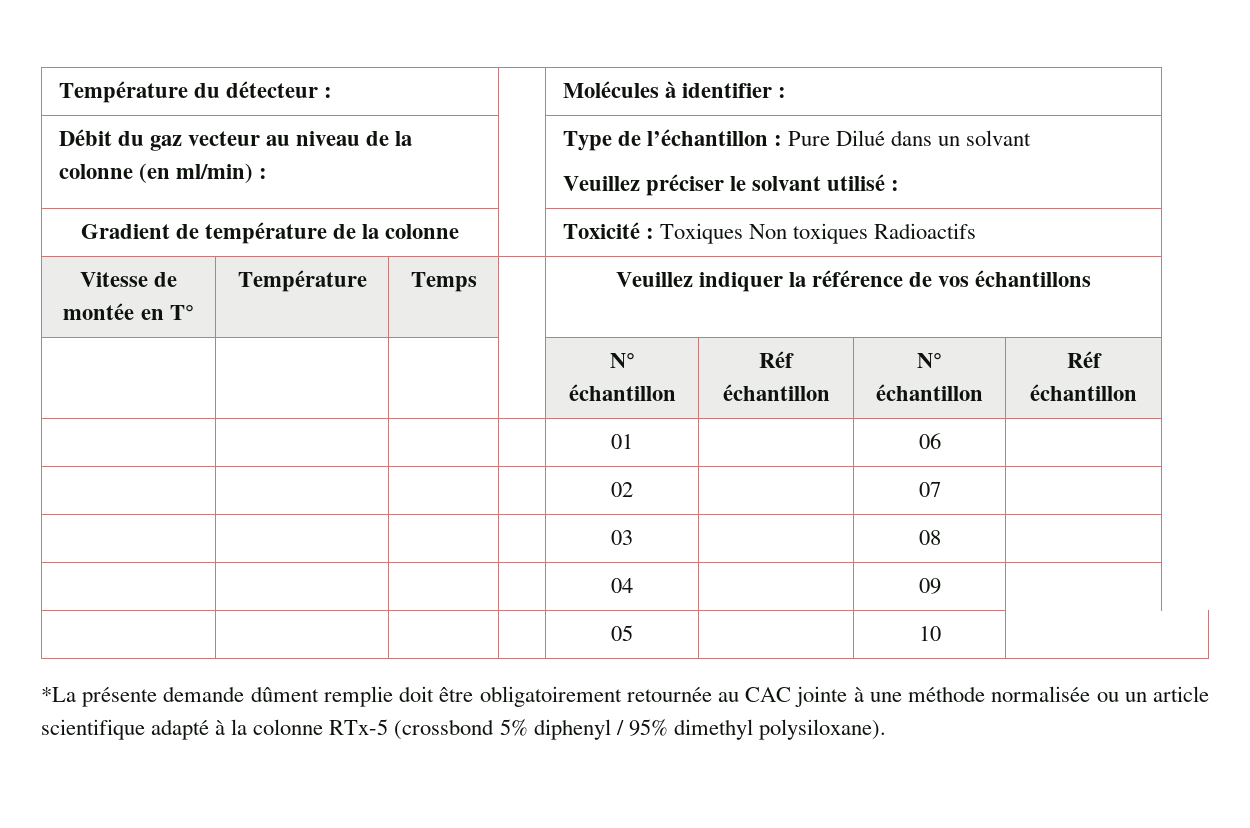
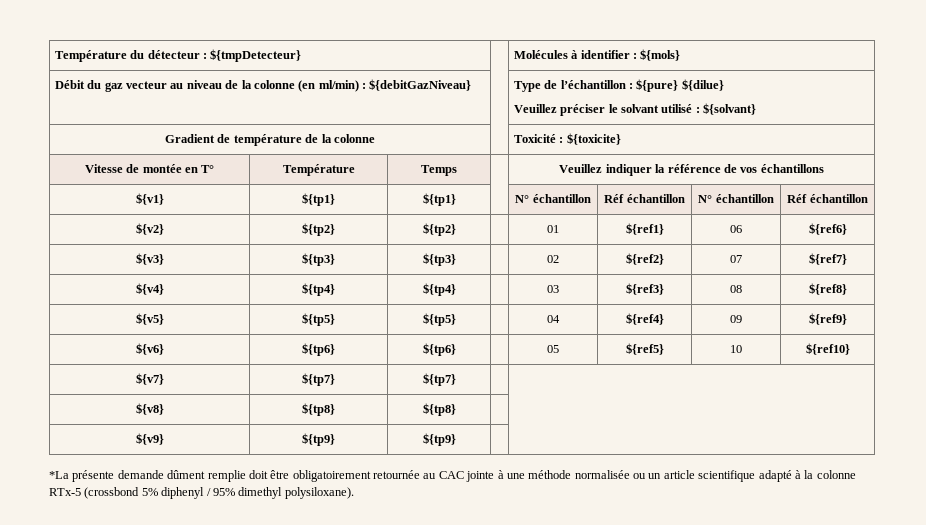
- Température du détecteur : | | Molécules à identifier :
+ Température du détecteur : ${tmpDetecteur} | | Molécules à identifier : ${mols}
- Débit du gaz vecteur au niveau de la colonne (en ml/min) : | | Type de l’échantillon : Pure Dilué dans un solvant
- Veuillez préciser le solvant utilisé :
+ Débit du gaz vecteur au niveau de la colonne (en ml/min) : ${debitGazNiveau} | | Type de l’échantillon : ${pure} ${dilue}
+ Veuillez préciser le solvant utilisé : ${solvant}
- Gradient de température de la colonne | | Toxicité : Toxiques Non toxiques Radioactifs
+ Gradient de température de la colonne | | Toxicité : ${toxicite}
- | | | | N° échantillon | Réf échantillon | N° échantillon | Réf échantillon
+ ${v1} | ${tp1} | ${tp1} | | N° échantillon | Réf échantillon | N° échantillon | Réf échantillon
- | | | | 01 | | 06 |
- | | | | 02 | | 07 |
- | | | | 03 | | 08 |
- | | | | 04 | | 09 |
- | | | | 05 | | 10 |
+ ${v2} | ${tp2} | ${tp2} | | 01 | ${ref1} | 06 | ${ref6}
+ ${v3} | ${tp3} | ${tp3} | | 02 | ${ref2} | 07 | ${ref7}
+ ${v4} | ${tp4} | ${tp4} | | 03 | ${ref3} | 08 | ${ref8}
+ ${v5} | ${tp5} | ${tp5} | | 04 | ${ref4} | 09 | ${ref9}
+ ${v6} | ${tp6} | ${tp6} | | 05 | ${ref5} | 10 | ${ref10}
+ ${v7} | ${tp7} | ${tp7} | |
+ ${v8} | ${tp8} | ${tp8} | |
+ ${v9} | ${tp9} | ${tp9} | |

